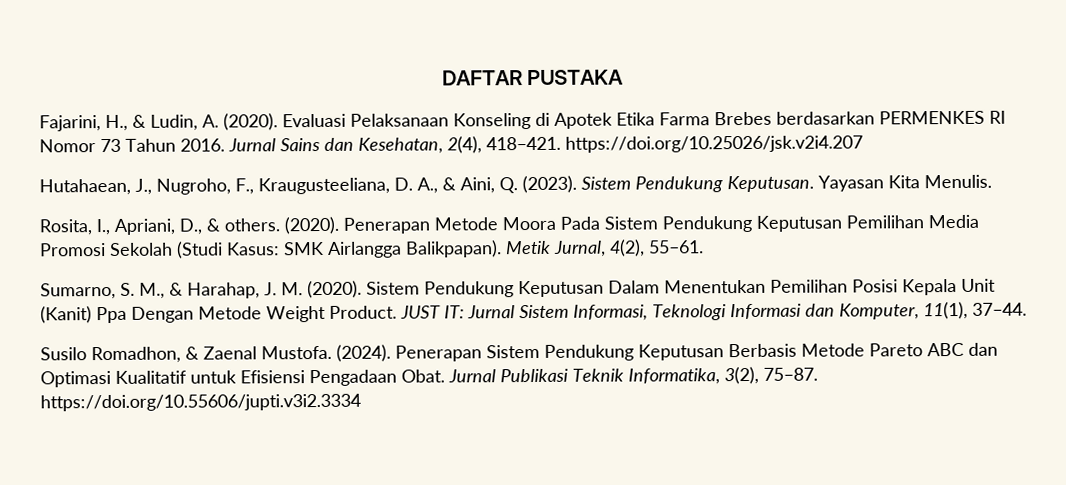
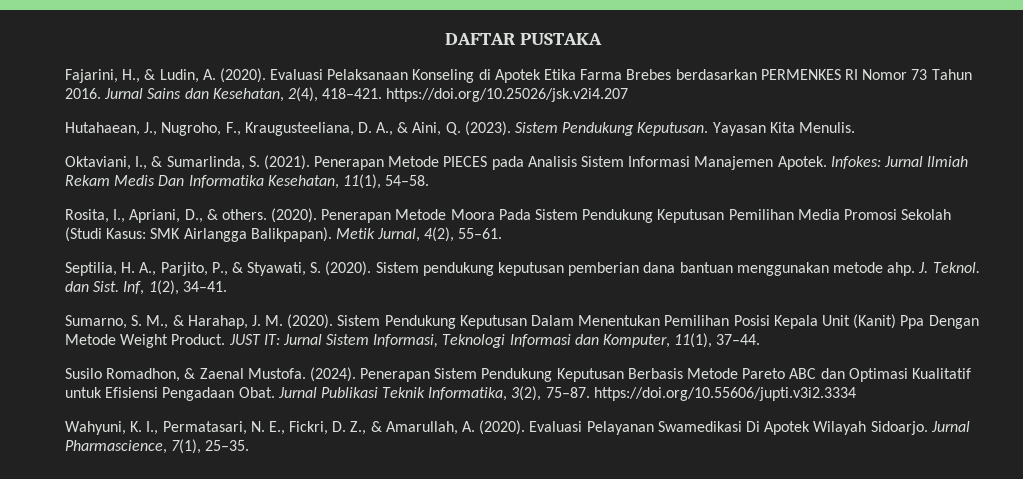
+ Oktaviani, I., & Sumarlinda, S. (2021). Penerapan Metode PIECES pada Analisis Sistem Informasi Manajemen Apotek. Infokes: Jurnal Ilmiah Rekam Medis Dan Informatika Kesehatan, 11(1), 54–58.
+ Septilia, H. A., Parjito, P., & Styawati, S. (2020). Sistem pendukung keputusan pemberian dana bantuan menggunakan metode ahp. J. Teknol. dan Sist. Inf, 1(2), 34–41.
+ Wahyuni, K. I., Permatasari, N. E., Fickri, D. Z., & Amarullah, A. (2020). Evaluasi Pelayanan Swamedikasi Di Apotek Wilayah Sidoarjo. Jurnal Pharmascience, 7(1), 25–35.

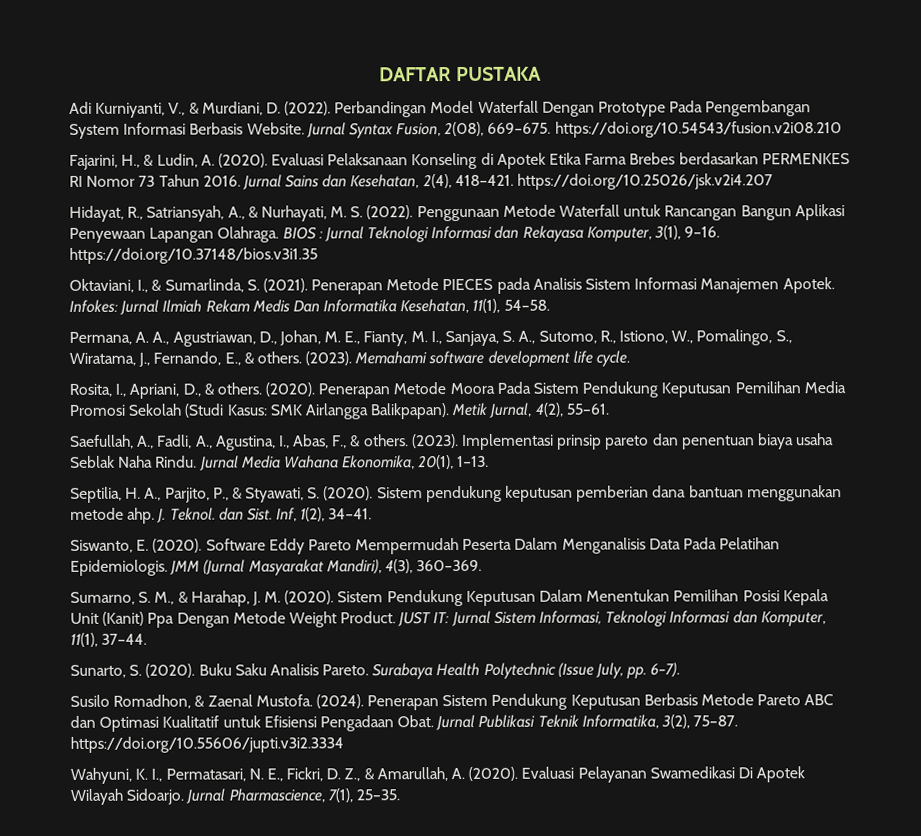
+ Adi Kurniyanti, V., & Murdiani, D. (2022). Perbandingan Model Waterfall Dengan Prototype Pada Pengembangan System Informasi Berbasis Website. Jurnal Syntax Fusion, 2(08), 669–675. https://doi.org/10.54543/fusion.v2i08.210
- Hutahaean, J., Nugroho, F., Kraugusteeliana, D. A., & Aini, Q. (2023). Sistem Pendukung Keputusan. Yayasan Kita Menulis.
+ Hidayat, R., Satriansyah, A., & Nurhayati, M. S. (2022). Penggunaan Metode Waterfall untuk Rancangan Bangun Aplikasi Penyewaan Lapangan Olahraga. BIOS : Jurnal Teknologi Informasi dan Rekayasa Komputer, 3(1), 9–16. https://doi.org/10.37148/bios.v3i1.35
+ Permana, A. A., Agustriawan, D., Johan, M. E., Fianty, M. I., Sanjaya, S. A., Sutomo, R., Istiono, W., Pomalingo, S., Wiratama, J., Fernando, E., & others. (2023). Memahami software development life cycle.
+ Saefullah, A., Fadli, A., Agustina, I., Abas, F., & others. (2023). Implementasi prinsip pareto dan penentuan biaya usaha Seblak Naha Rindu. Jurnal Media Wahana Ekonomika, 20(1), 1–13.
+ Siswanto, E. (2020). Software Eddy Pareto Mempermudah Peserta Dalam Menganalisis Data Pada Pelatihan Epidemiologis. JMM (Jurnal Masyarakat Mandiri), 4(3), 360–369.
+ Sunarto, S. (2020). Buku Saku Analisis Pareto. Surabaya Health Polytechnic (Issue July, pp. 6–7).

